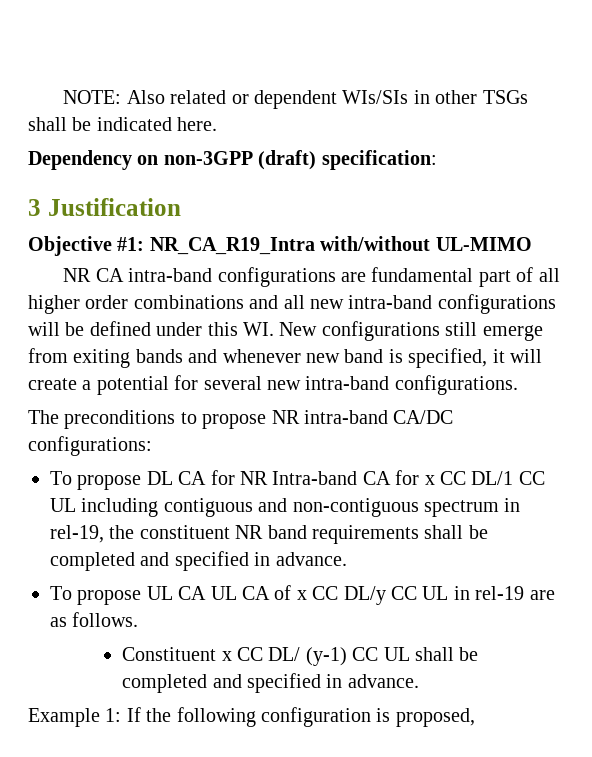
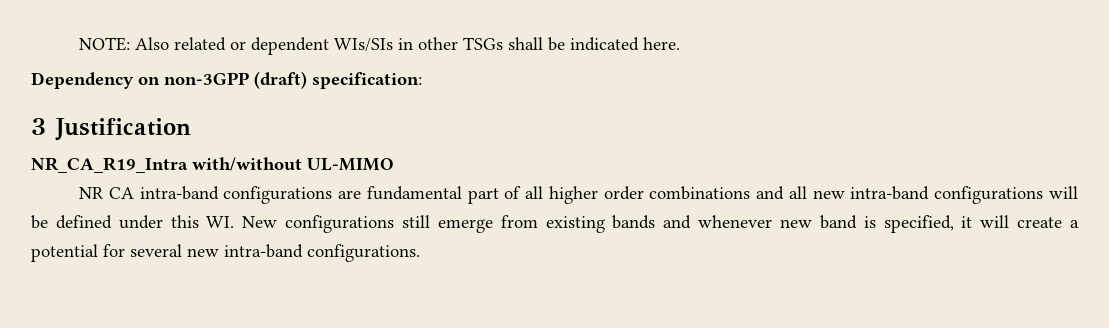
- Objective #1: NR_CA_R19_Intra with/without UL-MIMO
+ NR_CA_R19_Intra with/without UL-MIMO
- NR CA intra-band configurations are fundamental part of all higher order combinations and all new intra-band configurations will be defined under this WI. New configurations still emerge from exiting bands and whenever new band is specified, it will create a potential for several new intra-band configurations.
+ NR CA intra-band configurations are fundamental part of all higher order combinations and all new intra-band configurations will be defined under this WI. New configurations still emerge from existing bands and whenever new band is specified, it will create a potential for several new intra-band configurations.
- The preconditions to propose NR intra-band CA/DC configurations:
- To propose DL CA for NR Intra-band CA for x CC DL/1 CC UL including contiguous and non-contiguous spectrum in rel-19, the constituent NR band requirements shall be completed and specified in advance.
- To propose UL CA UL CA of x CC DL/y CC UL in rel-19 are as follows.
- Constituent x CC DL/ (y-1) CC UL shall be completed and specified in advance.
- Example 1: If the following configuration is proposed,

